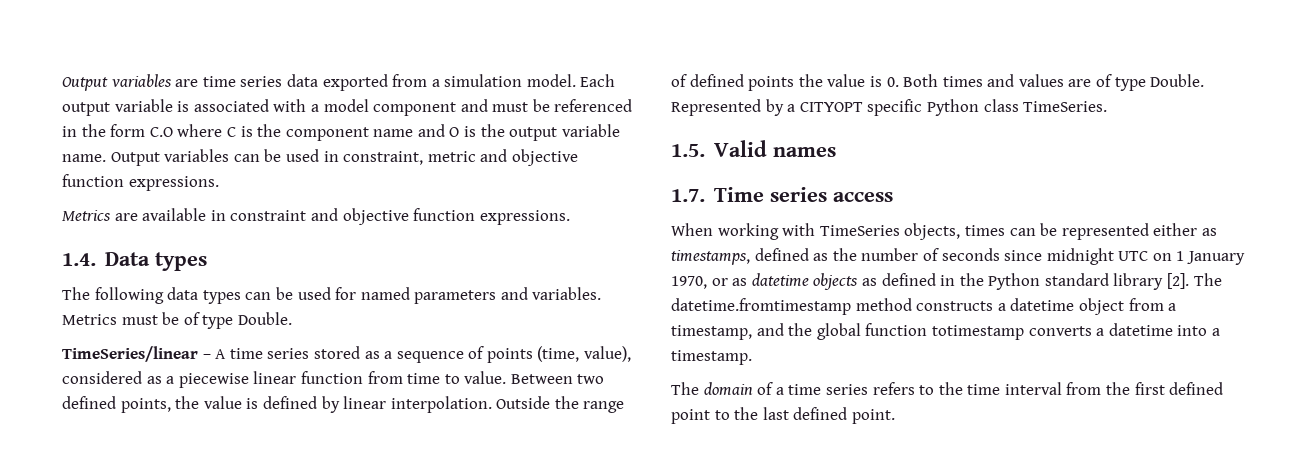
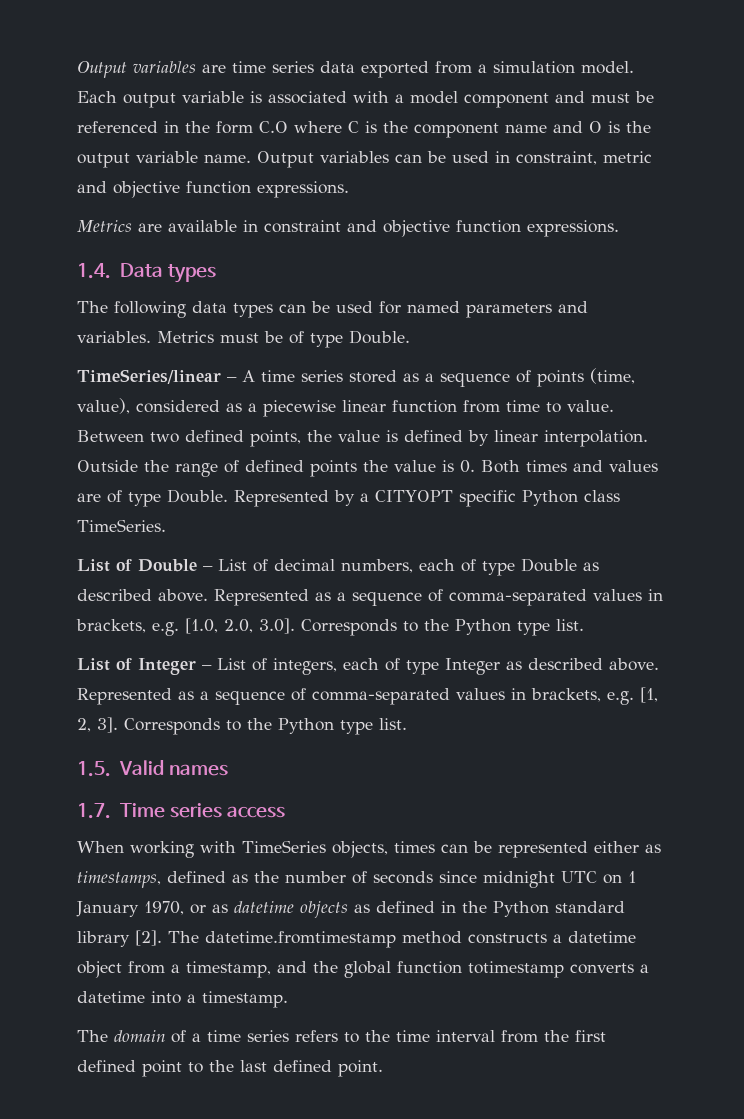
+ List of Double – List of decimal numbers, each of type Double as described above. Represented as a sequence of comma-separated values in brackets, e.g. [1.0, 2.0, 3.0]. Corresponds to the Python type list.
+ List of Integer – List of integers, each of type Integer as described above. Represented as a sequence of comma-separated values in brackets, e.g. [1, 2, 3]. Corresponds to the Python type list.

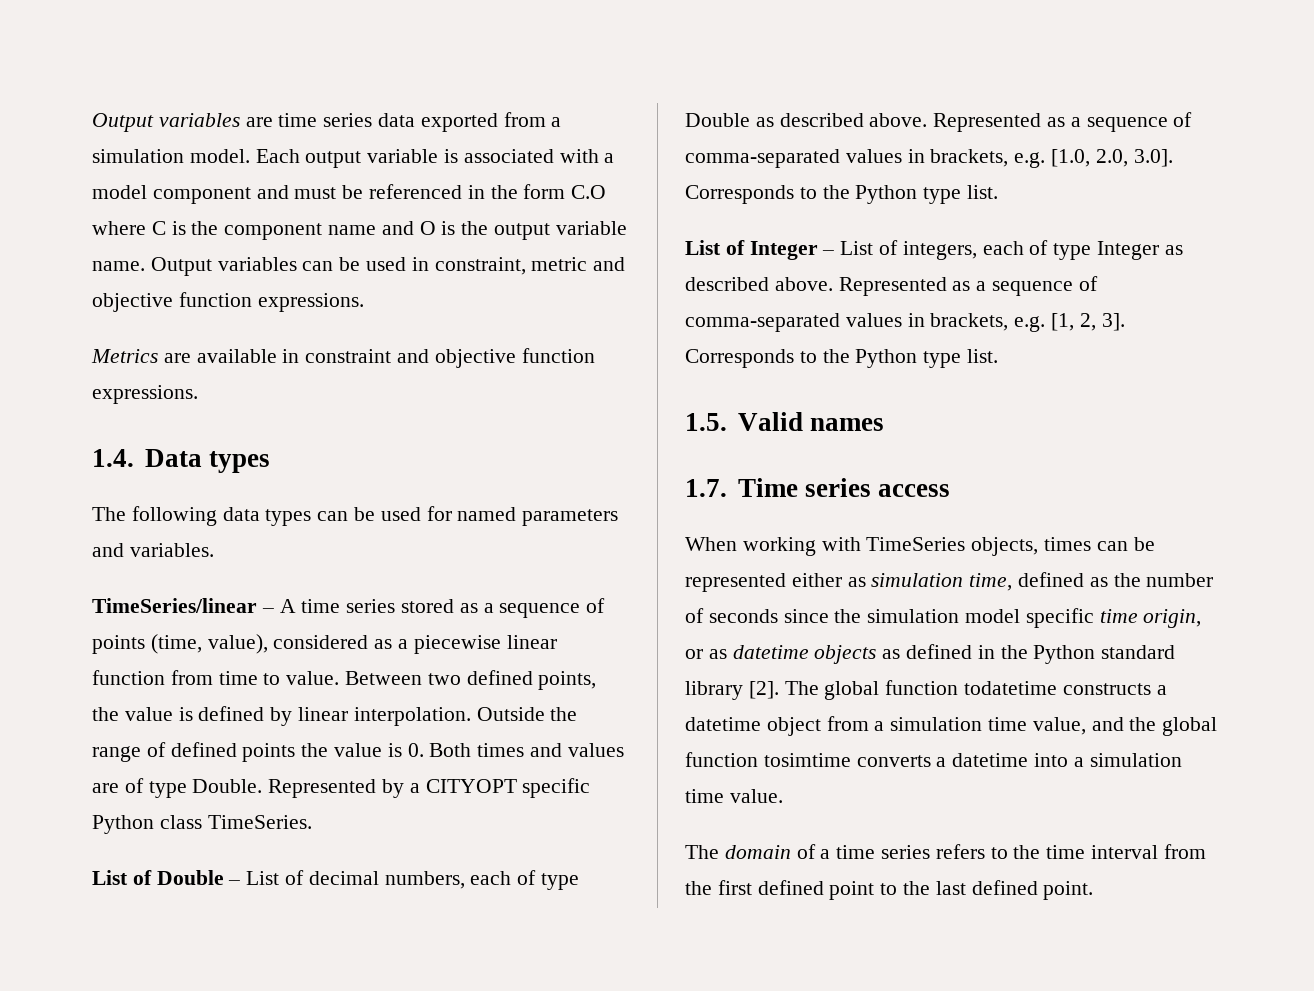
- Metrics must be of type Double.
- When working with TimeSeries objects, times can be represented either as timestamps, defined as the number of seconds since midnight UTC on 1 January 1970, or as datetime objects as defined in the Python standard library [2].
+ When working with TimeSeries objects, times can be represented either as simulation time, defined as the number of seconds since the simulation model specific time origin, or as datetime objects as defined in the Python standard library [2].
- The datetime.fromtimestamp method constructs a datetime object from a timestamp, and the global function totimestamp converts a datetime into a timestamp.
+ The global function todatetime constructs a datetime object from a simulation time value, and the global function tosimtime converts a datetime into a simulation time value.

